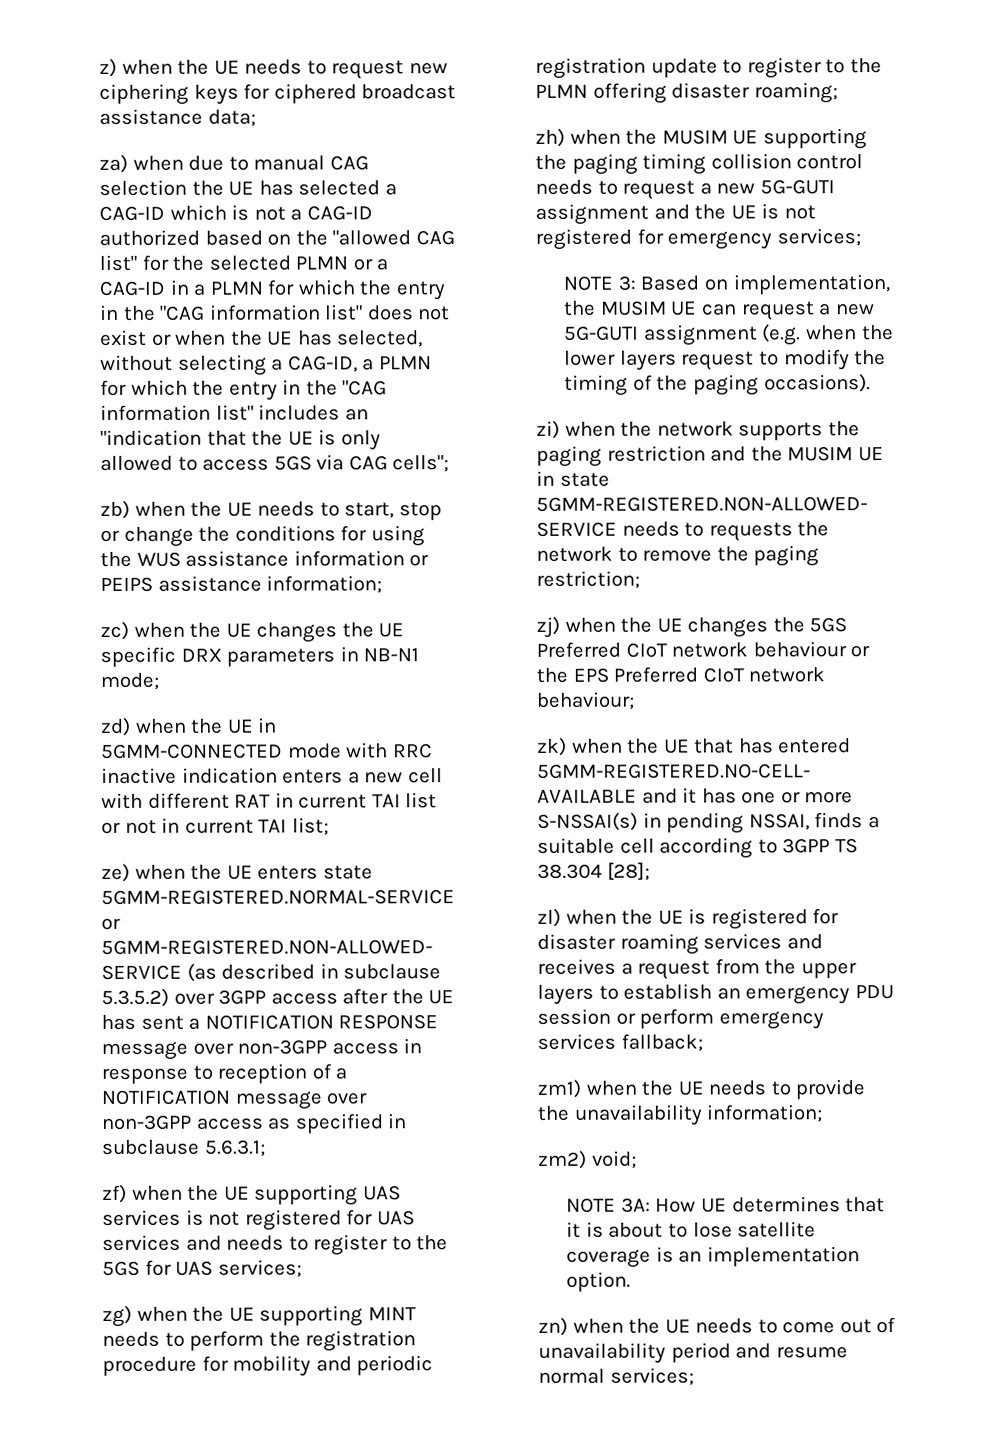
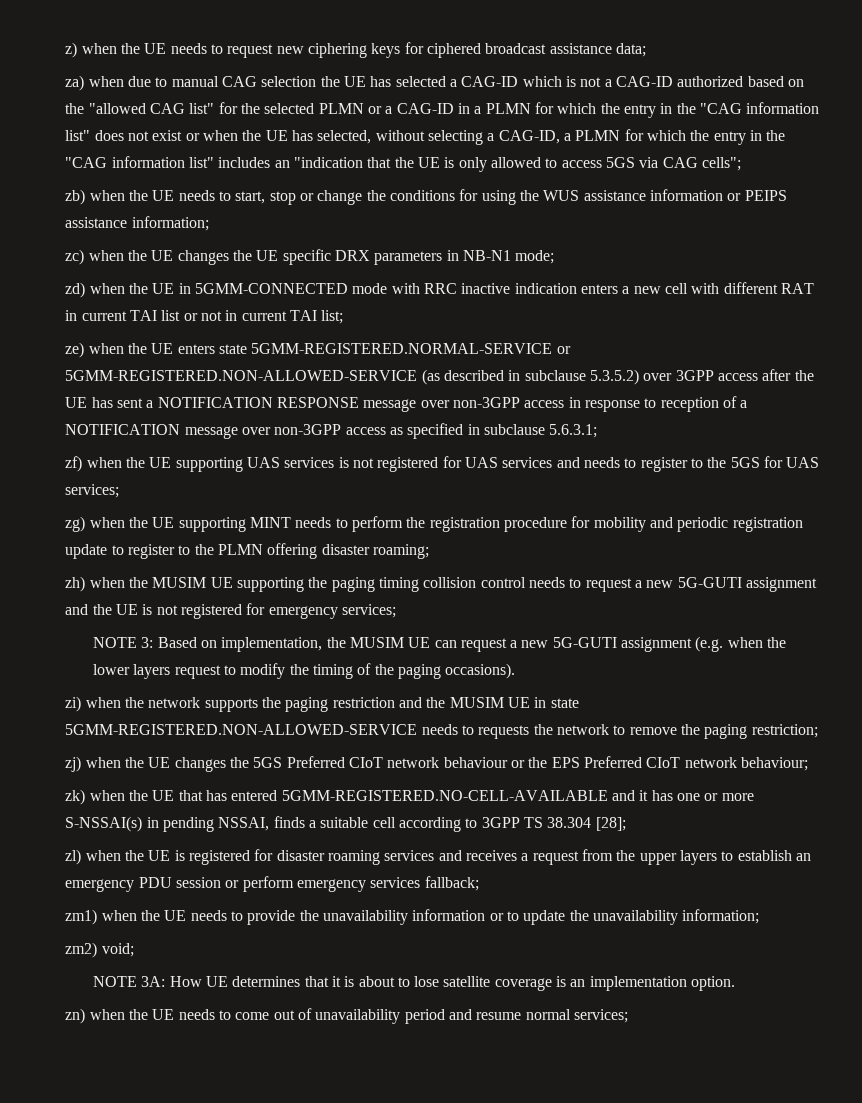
- zm1) when the UE needs to provide the unavailability information;
+ zm1) when the UE needs to provide the unavailability information or to update the unavailability information;

